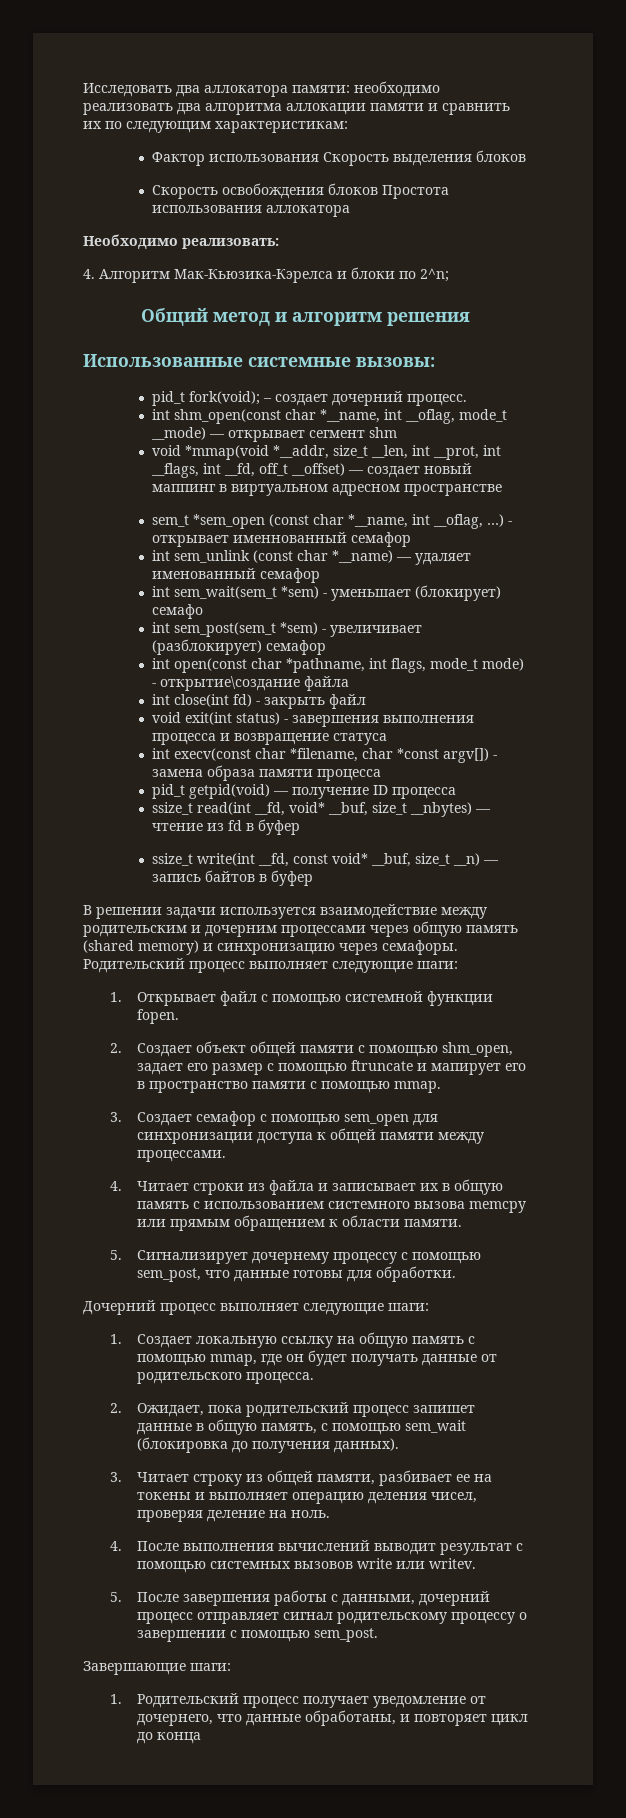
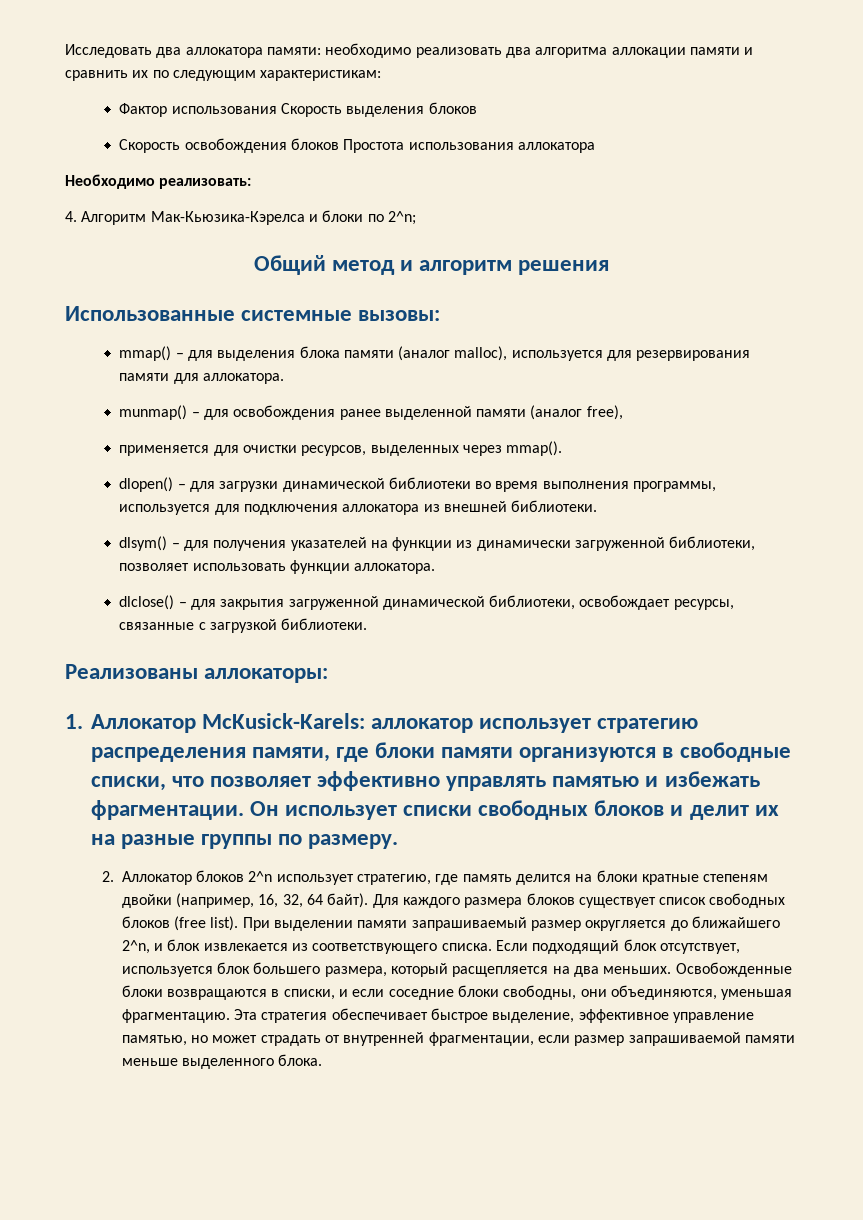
- pid_t fork(void); – создает дочерний процесс.
- int shm_open(const char *__name, int __oflag, mode_t __mode) — открывает сегмент shm
- void *mmap(void *__addr, size_t __len, int __prot, int __flags, int __fd, off_t __offset) — создает новый маппинг в виртуальном адресном пространстве
- sem_t *sem_open (const char *__name, int __oflag, …) - открывает именнованный семафор
- int sem_unlink (const char *__name) — удаляет именованный семафор
- int sem_wait(sem_t *sem) - уменьшает (блокирует) семафо
- int sem_post(sem_t *sem) - увеличивает (разблокирует) семафор
- int open(const char *pathname, int flags, mode_t mode) - открытие\создание файла
- int close(int fd) - закрыть файл
- void exit(int status) - завершения выполнения процесса и возвращение статуса
- int execv(const char *filename, char *const argv[]) - замена образа памяти процесса
- pid_t getpid(void) — получение ID процесса
- ssize_t read(int __fd, void* __buf, size_t __nbytes) — чтение из fd в буфер
- ssize_t write(int __fd, const void* __buf, size_t __n) — запись байтов в буфер
- В решении задачи используется взаимодействие между родительским и дочерним процессами через общую память (shared memory) и синхронизацию через семафоры. Родительский процесс выполняет следующие шаги:
- 1. Открывает файл с помощью системной функции fopen.
- 2. Создает объект общей памяти с помощью shm_open, задает его размер с помощью ftruncate и мапирует его в пространство памяти с помощью mmap.
- 3. Создает семафор с помощью sem_open для синхронизации доступа к общей памяти между процессами.
- 4. Читает строки из файла и записывает их в общую память с использованием системного вызова memcpy или прямым обращением к области памяти.
- 5. Сигнализирует дочернему процессу с помощью sem_post, что данные готовы для обработки.
- Дочерний процесс выполняет следующие шаги:
- 1. Создает локальную ссылку на общую память с помощью mmap, где он будет получать данные от родительского процесса.
- 2. Ожидает, пока родительский процесс запишет данные в общую память, с помощью sem_wait (блокировка до получения данных).
- 3. Читает строку из общей памяти, разбивает ее на токены и выполняет операцию деления чисел, проверяя деление на ноль.
- 4. После выполнения вычислений выводит результат с помощью системных вызовов write или writev.
- 5. После завершения работы с данными, дочерний процесс отправляет сигнал родительскому процессу о завершении с помощью sem_post.
- Завершающие шаги:
- 1. Родительский процесс получает уведомление от дочернего, что данные обработаны, и повторяет цикл до конца
+ mmap() – для выделения блока памяти (аналог malloc), используется для резервирования памяти для аллокатора.
+ munmap() – для освобождения ранее выделенной памяти (аналог free),
+ применяется для очистки ресурсов, выделенных через mmap().
+ dlopen() – для загрузки динамической библиотеки во время выполнения программы, используется для подключения аллокатора из внешней библиотеки.
+ dlsym() – для получения указателей на функции из динамически загруженной библиотеки, позволяет использовать функции аллокатора.
+ dlclose() – для закрытия загруженной динамической библиотеки, освобождает ресурсы, связанные с загрузкой библиотеки.
+ Реализованы аллокаторы:
+ 1. Аллокатор McKusick-Karels: аллокатор использует стратегию распределения памяти, где блоки памяти организуются в свободные списки, что позволяет эффективно управлять памятью и избежать фрагментации. Он использует списки свободных блоков и делит их на разные группы по размеру.
+ 2. Аллокатор блоков 2^n использует стратегию, где память делится на блоки кратные степеням двойки (например, 16, 32, 64 байт). Для каждого размера блоков существует список свободных блоков (free list). При выделении памяти запрашиваемый размер округляется до ближайшего 2^n, и блок извлекается из соответствующего списка. Если подходящий блок отсутствует, используется блок большего размера, который расщепляется на два меньших. Освобожденные блоки возвращаются в списки, и если соседние блоки свободны, они объединяются, уменьшая фрагментацию. Эта стратегия обеспечивает быстрое выделение, эффективное управление памятью, но может страдать от внутренней фрагментации, если размер запрашиваемой памяти меньше выделенного блока.

